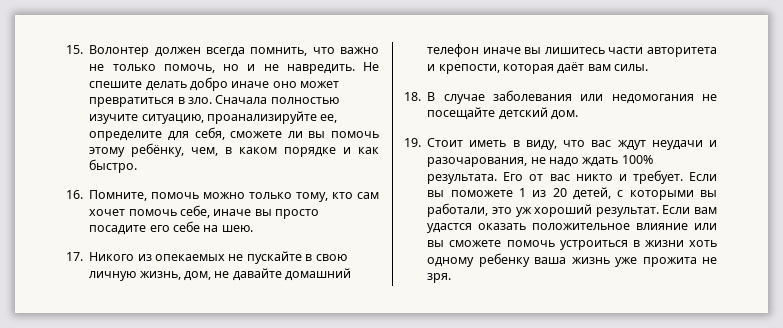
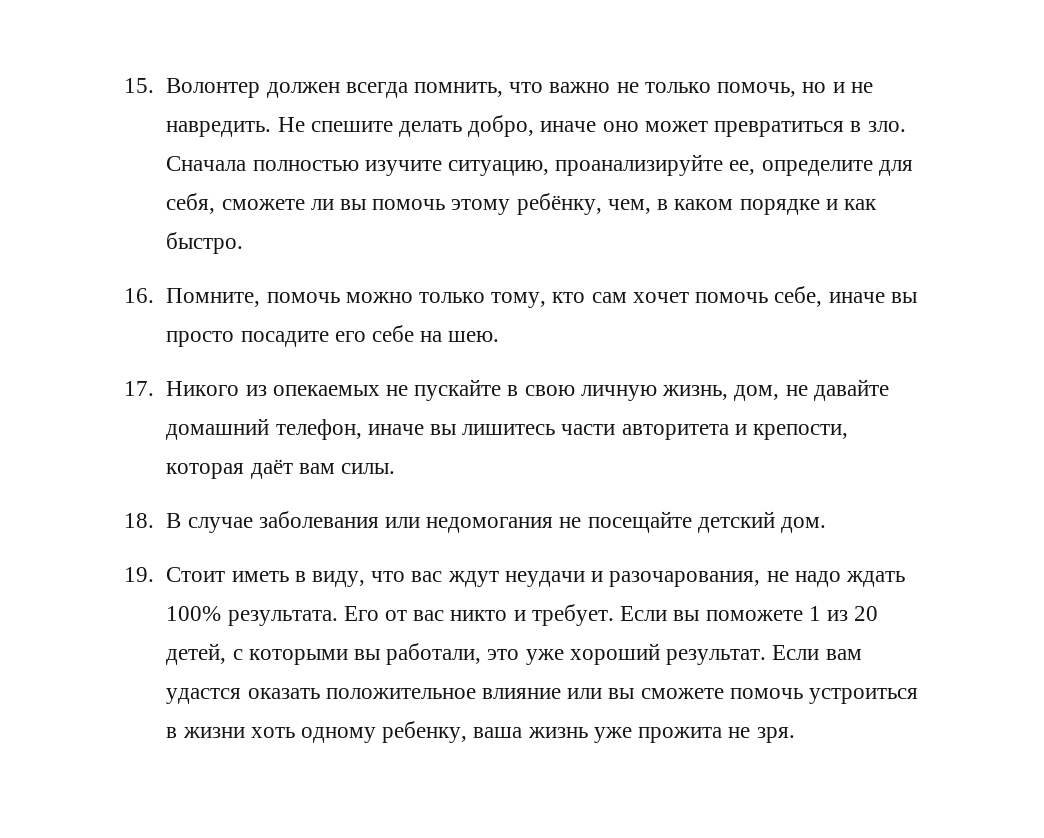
- Не спешите делать добро иначе оно может превратиться в зло.
+ Не спешите делать добро, иначе оно может превратиться в зло.
- 17. Никого из опекаемых не пускайте в свою личную жизнь, дом, не давайте домашний телефон иначе вы лишитесь части авторитета и крепости, которая даёт вам силы.
+ 17. Никого из опекаемых не пускайте в свою личную жизнь, дом, не давайте домашний телефон, иначе вы лишитесь части авторитета и крепости, которая даёт вам силы.
- Если вы поможете 1 из 20 детей, с которыми вы работали, это уж хороший результат.
+ Если вы поможете 1 из 20 детей, с которыми вы работали, это уже хороший результат.
- Если вам удастся оказать положительное влияние или вы сможете помочь устроиться в жизни хоть одному ребенку ваша жизнь уже прожита не зря.
+ Если вам удастся оказать положительное влияние или вы сможете помочь устроиться в жизни хоть одному ребенку, ваша жизнь уже прожита не зря.

